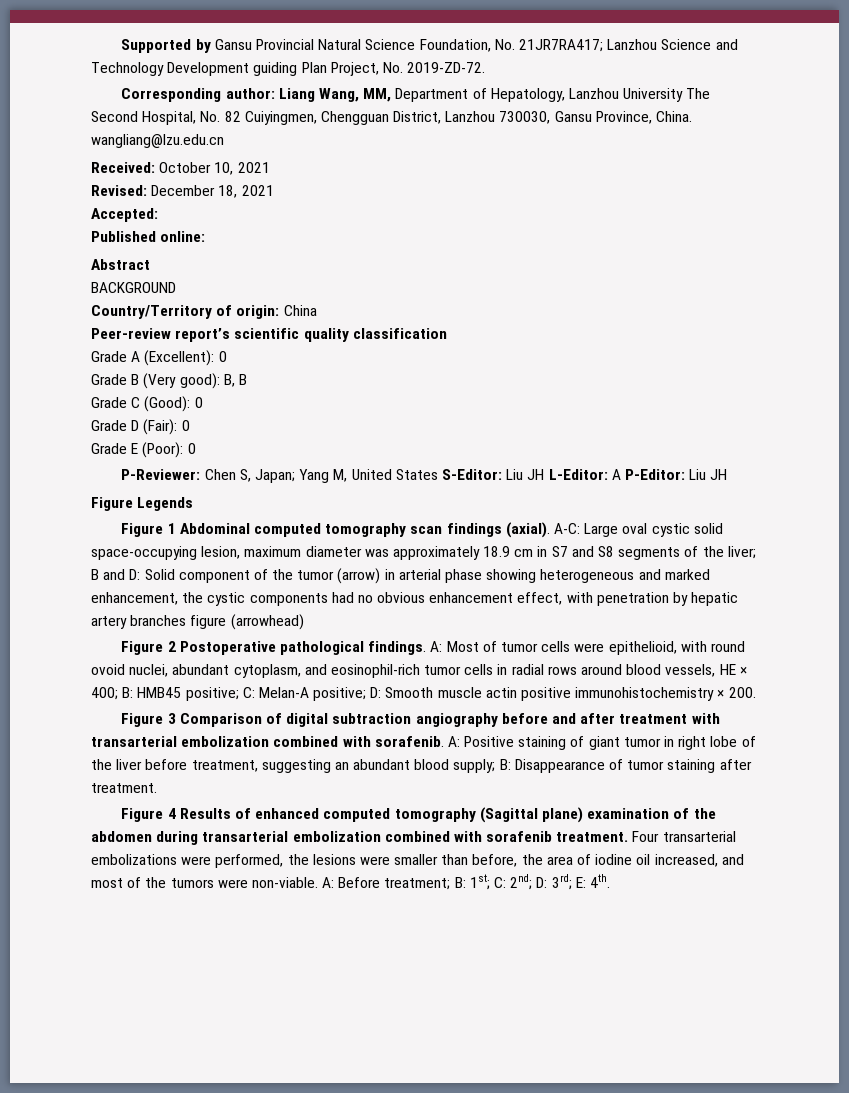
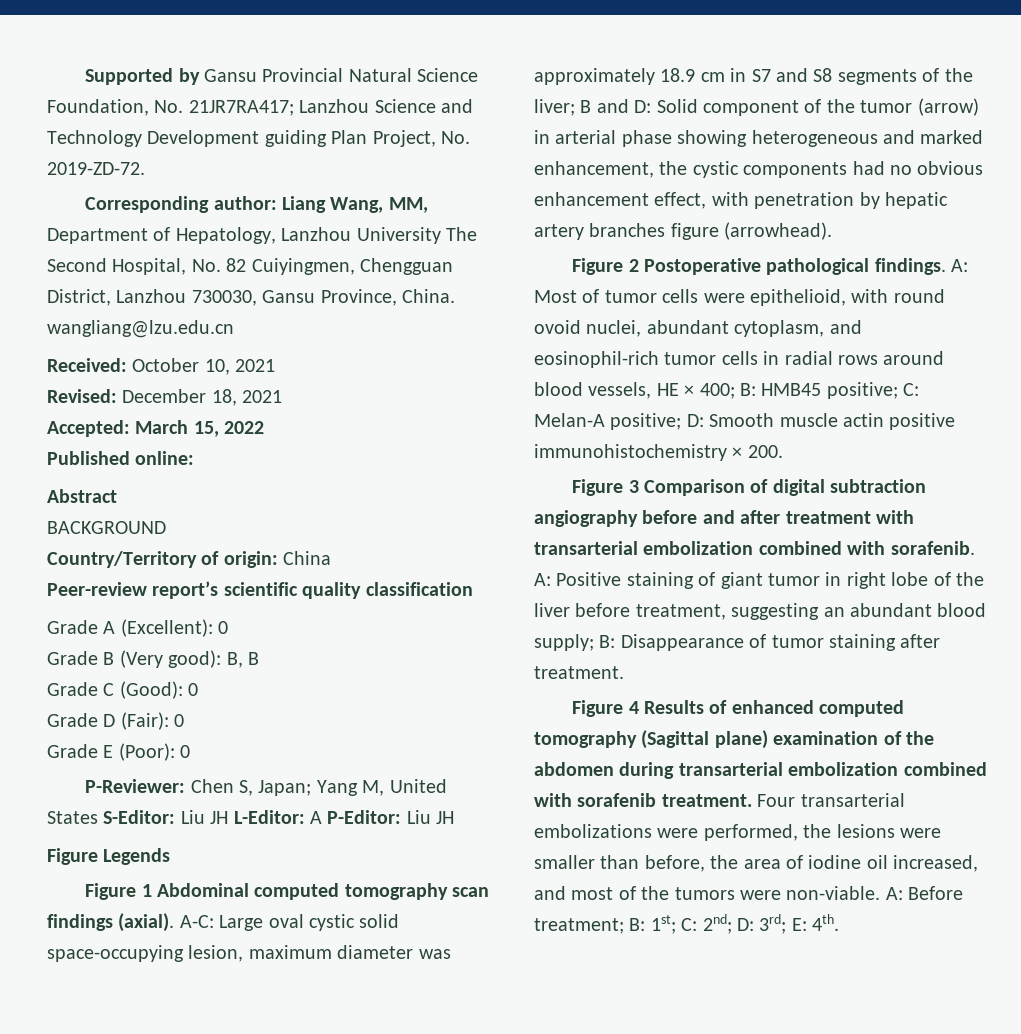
- Accepted:
+ Accepted: March 15, 2022
- A-C: Large oval cystic solid space-occupying lesion, maximum diameter was approximately 18.9 cm in S7 and S8 segments of the liver; B and D: Solid component of the tumor (arrow) in arterial phase showing heterogeneous and marked enhancement, the cystic components had no obvious enhancement effect, with penetration by hepatic artery branches figure (arrowhead)
+ A-C: Large oval cystic solid space-occupying lesion, maximum diameter was approximately 18.9 cm in S7 and S8 segments of the liver; B and D: Solid component of the tumor (arrow) in arterial phase showing heterogeneous and marked enhancement, the cystic components had no obvious enhancement effect, with penetration by hepatic artery branches figure (arrowhead).

